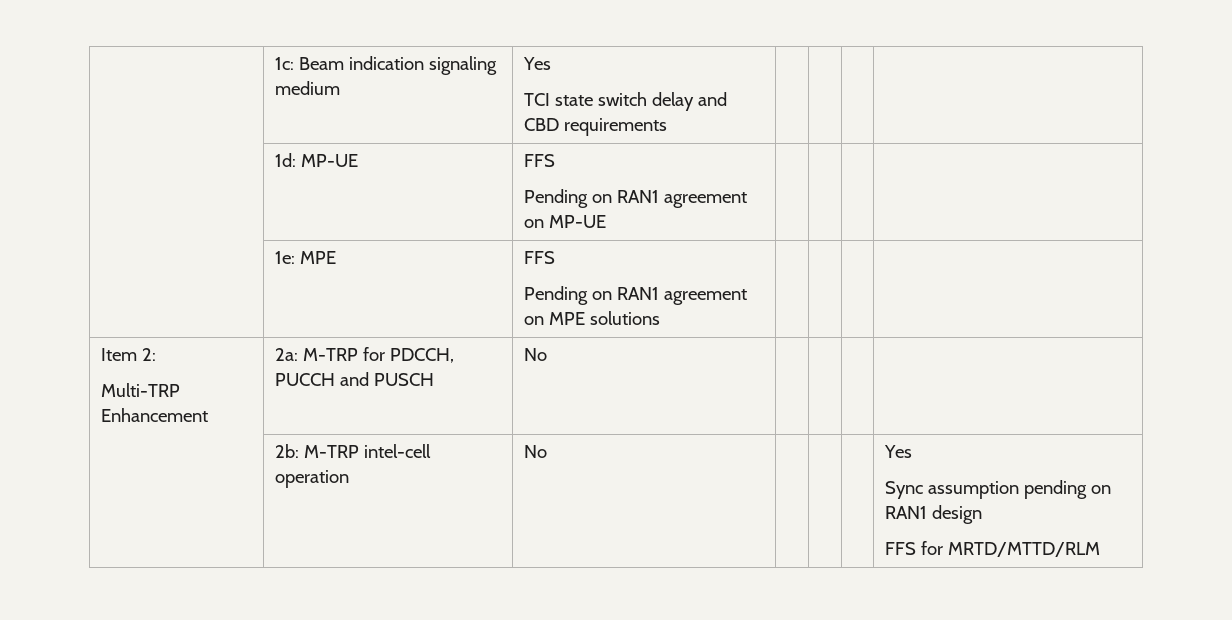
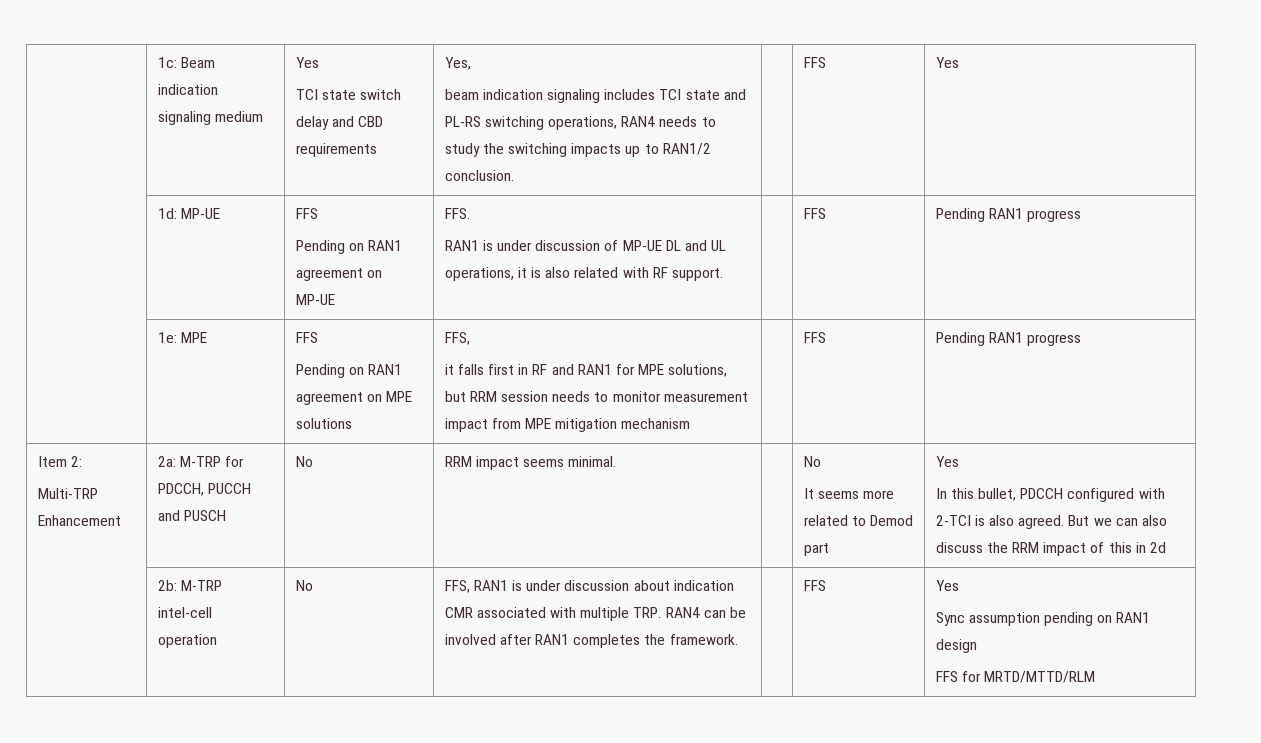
  | 1c: Beam indication signaling medium | Yes
- TCI state switch delay and CBD requirements | | | |
+ TCI state switch delay and CBD requirements | Yes,
+ beam indication signaling includes TCI state and PL-RS switching operations, RAN4 needs to study the switching impacts up to RAN1/2 conclusion. | | FFS | Yes
  | 1d: MP-UE | FFS
- Pending on RAN1 agreement on MP-UE | | | |
+ Pending on RAN1 agreement on MP-UE | FFS.
+ RAN1 is under discussion of MP-UE DL and UL operations, it is also related with RF support. | | FFS | Pending RAN1 progress
  | 1e: MPE | FFS
- Pending on RAN1 agreement on MPE solutions | | | |
+ Pending on RAN1 agreement on MPE solutions | FFS,
+ it falls first in RF and RAN1 for MPE solutions, but RRM session needs to monitor measurement impact from MPE mitigation mechanism | | FFS | Pending RAN1 progress
+ RRM impact seems minimal. | | No
+ It seems more related to Demod part | Yes
+ In this bullet, PDCCH configured with 2-TCI is also agreed. But we can also discuss the RRM impact of this in 2d
- | 2b: M-TRP intel-cell operation | No | | | | Yes
+ | 2b: M-TRP intel-cell operation | No | FFS, RAN1 is under discussion about indication CMR associated with multiple TRP. RAN4 can be involved after RAN1 completes the framework. | | FFS | Yes

